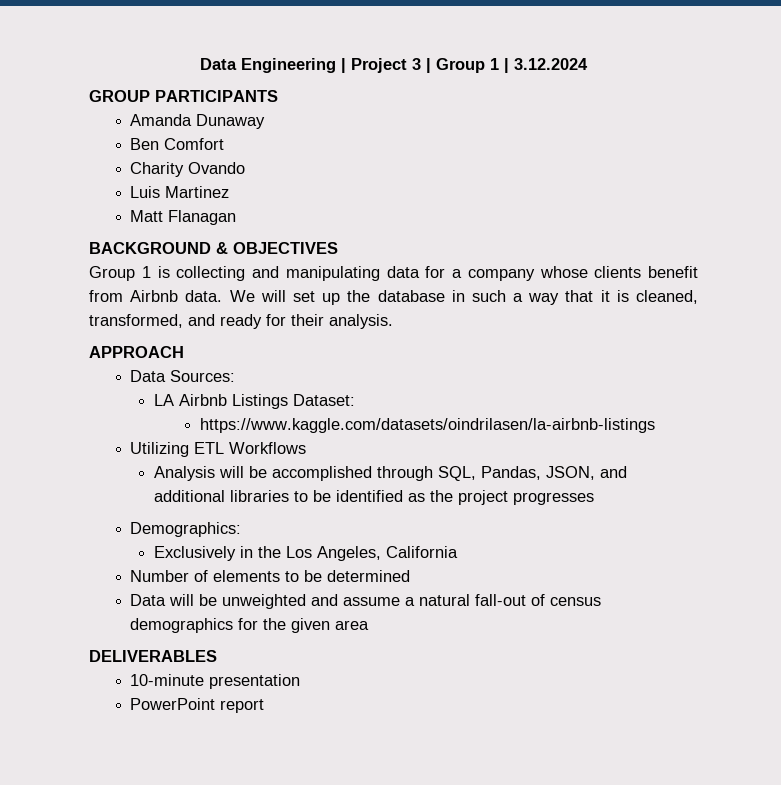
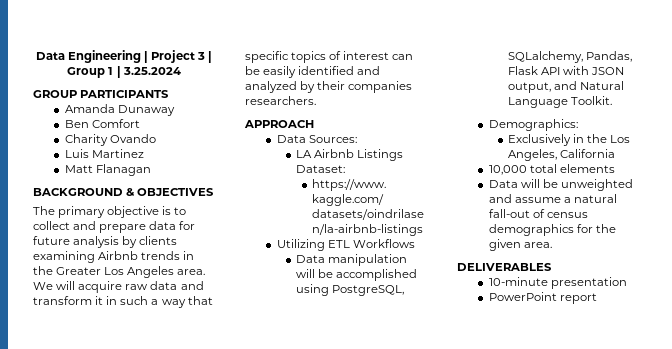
- Data Engineering | Project 3 | Group 1 | 3.12.2024
+ Data Engineering | Project 3 | Group 1 | 3.25.2024
- Group 1 is collecting and manipulating data for a company whose clients benefit from Airbnb data. We will set up the database in such a way that it is cleaned, transformed, and ready for their analysis.
+ The primary objective is to collect and prepare data for future analysis by clients examining Airbnb trends in the Greater Los Angeles area. We will acquire raw data and transform it in such a way that specific topics of interest can be easily identified and analyzed by their companies researchers.
- Analysis will be accomplished through SQL, Pandas, JSON, and additional libraries to be identified as the project progresses
+ Data manipulation will be accomplished using PostgreSQL, SQLalchemy, Pandas, Flask API with JSON output, and Natural Language Toolkit.
- Number of elements to be determined
+ 10,000 total elements
- Data will be unweighted and assume a natural fall-out of census demographics for the given area
+ Data will be unweighted and assume a natural fall-out of census demographics for the given area.

